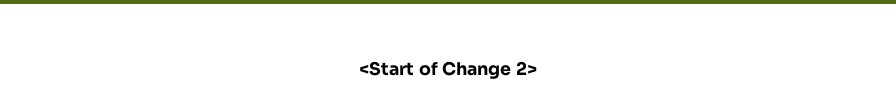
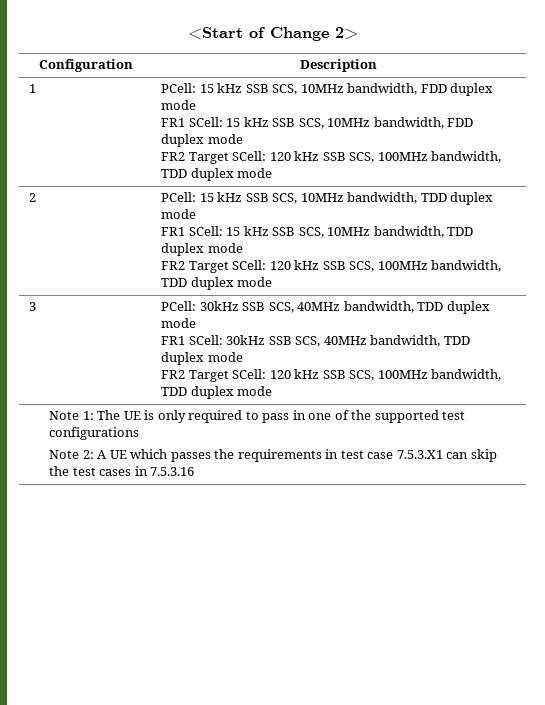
+ Configuration | Description
+ 1 | PCell: 15 kHz SSB SCS, 10MHz bandwidth, FDD duplex mode
+ FR1 SCell: 15 kHz SSB SCS, 10MHz bandwidth, FDD duplex mode
+ FR2 Target SCell: 120 kHz SSB SCS, 100MHz bandwidth, TDD duplex mode
+ 2 | PCell: 15 kHz SSB SCS, 10MHz bandwidth, TDD duplex mode
+ FR1 SCell: 15 kHz SSB SCS, 10MHz bandwidth, TDD duplex mode
+ FR2 Target SCell: 120 kHz SSB SCS, 100MHz bandwidth, TDD duplex mode
+ 3 | PCell: 30kHz SSB SCS, 40MHz bandwidth, TDD duplex mode
+ FR1 SCell: 30kHz SSB SCS, 40MHz bandwidth, TDD duplex mode
+ FR2 Target SCell: 120 kHz SSB SCS, 100MHz bandwidth, TDD duplex mode
+ Note 1: The UE is only required to pass in one of the supported test configurations
+ Note 2: A UE which passes the requirements in test case 7.5.3.X1 can skip the test cases in 7.5.3.16

